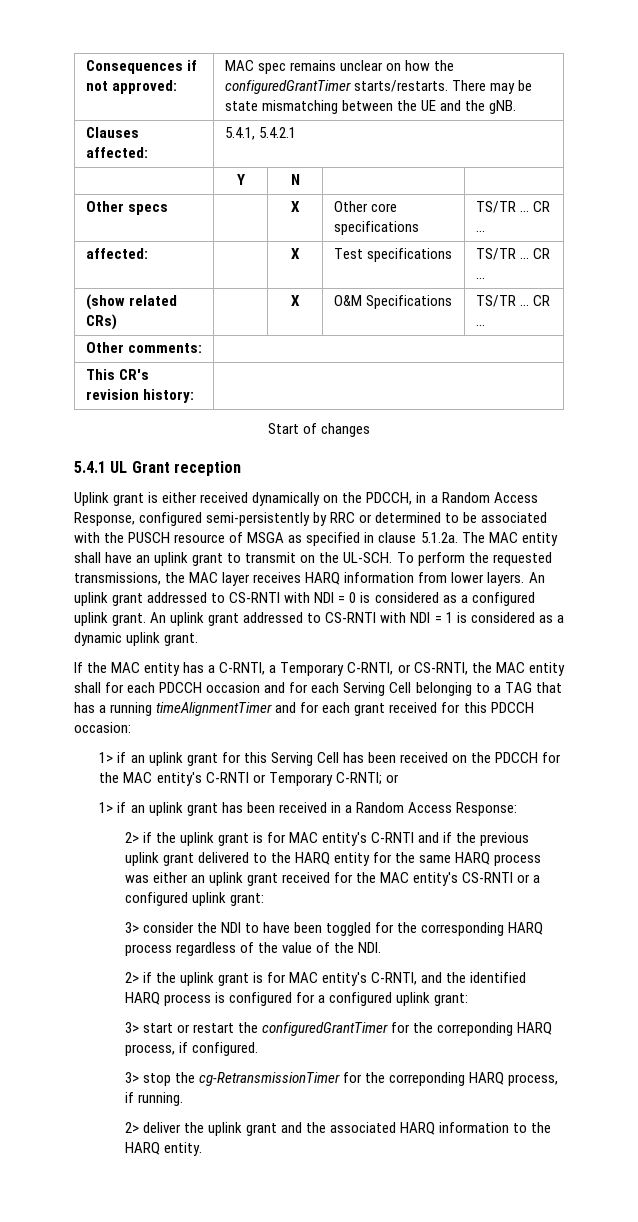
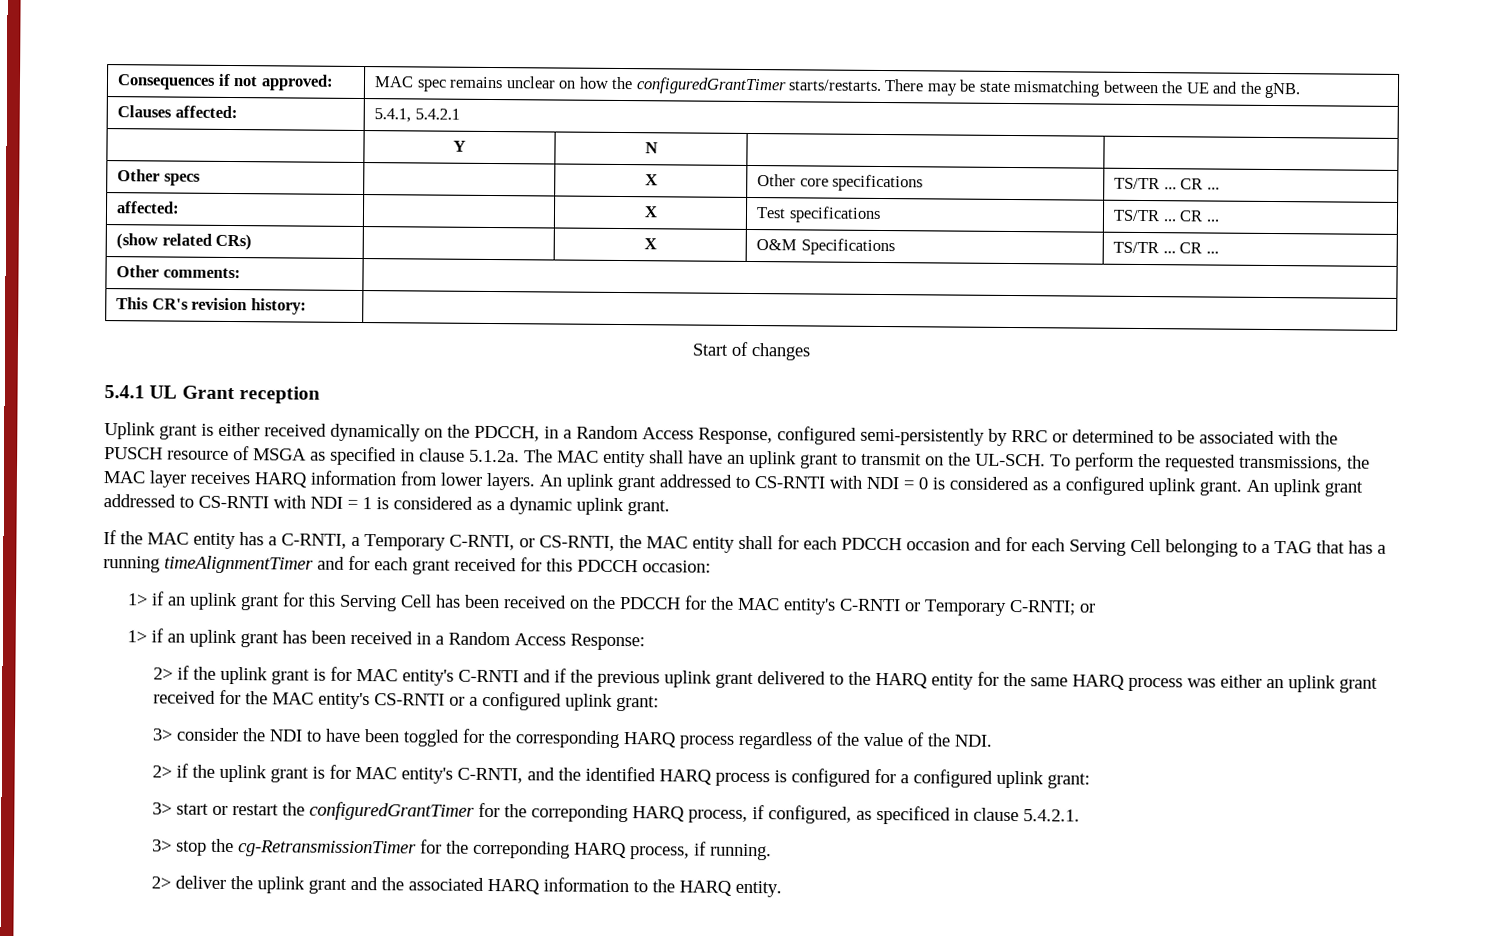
- 3> start or restart the configuredGrantTimer for the correponding HARQ process, if configured.
+ 3> start or restart the configuredGrantTimer for the correponding HARQ process, if configured, as specificed in clause 5.4.2.1.

